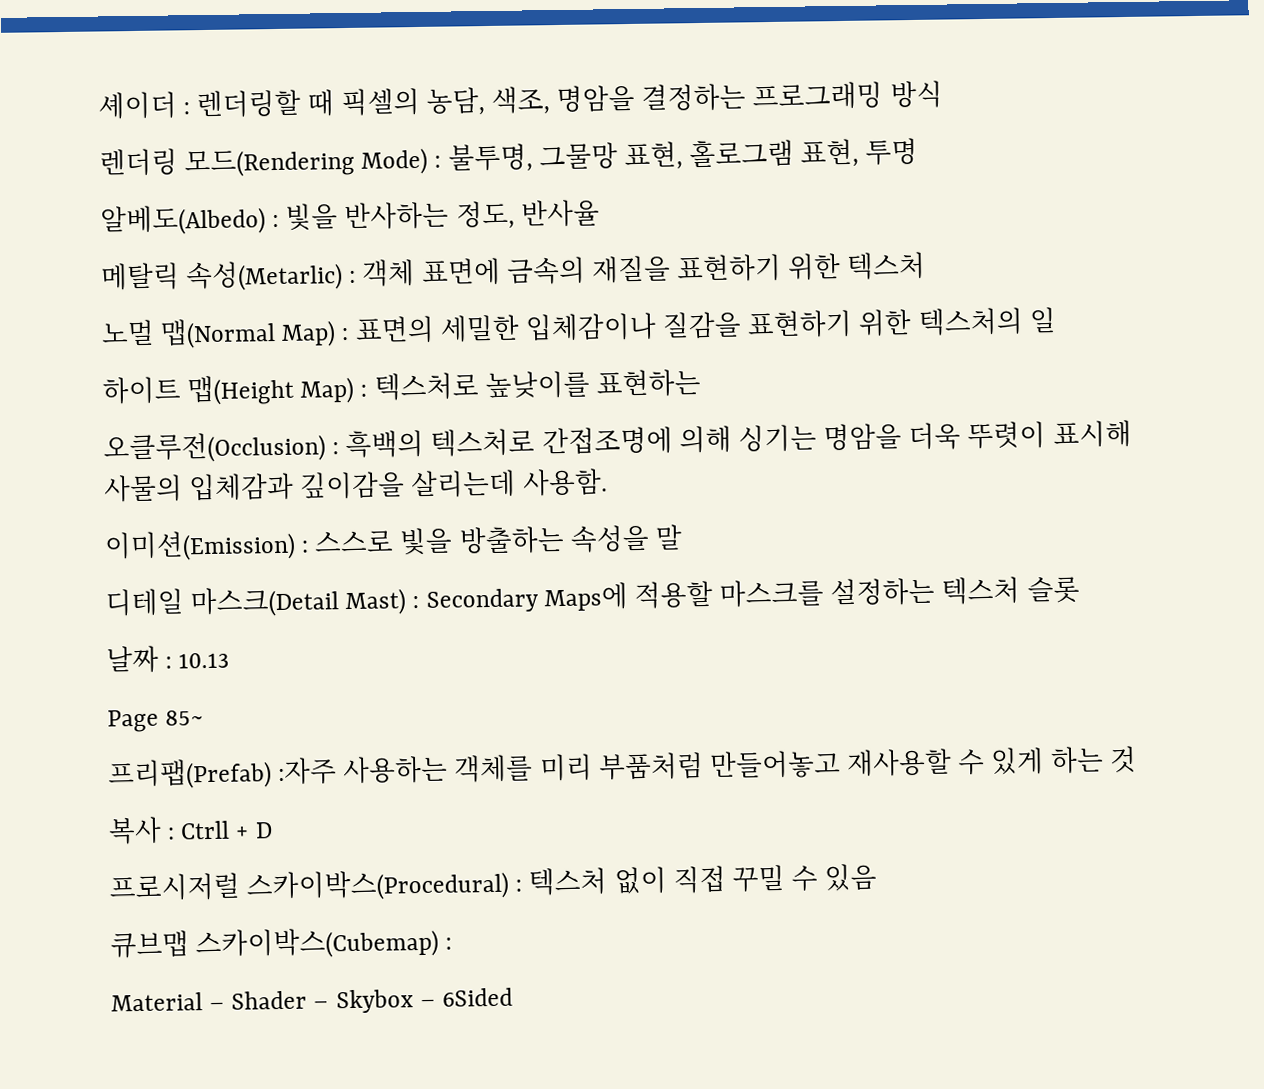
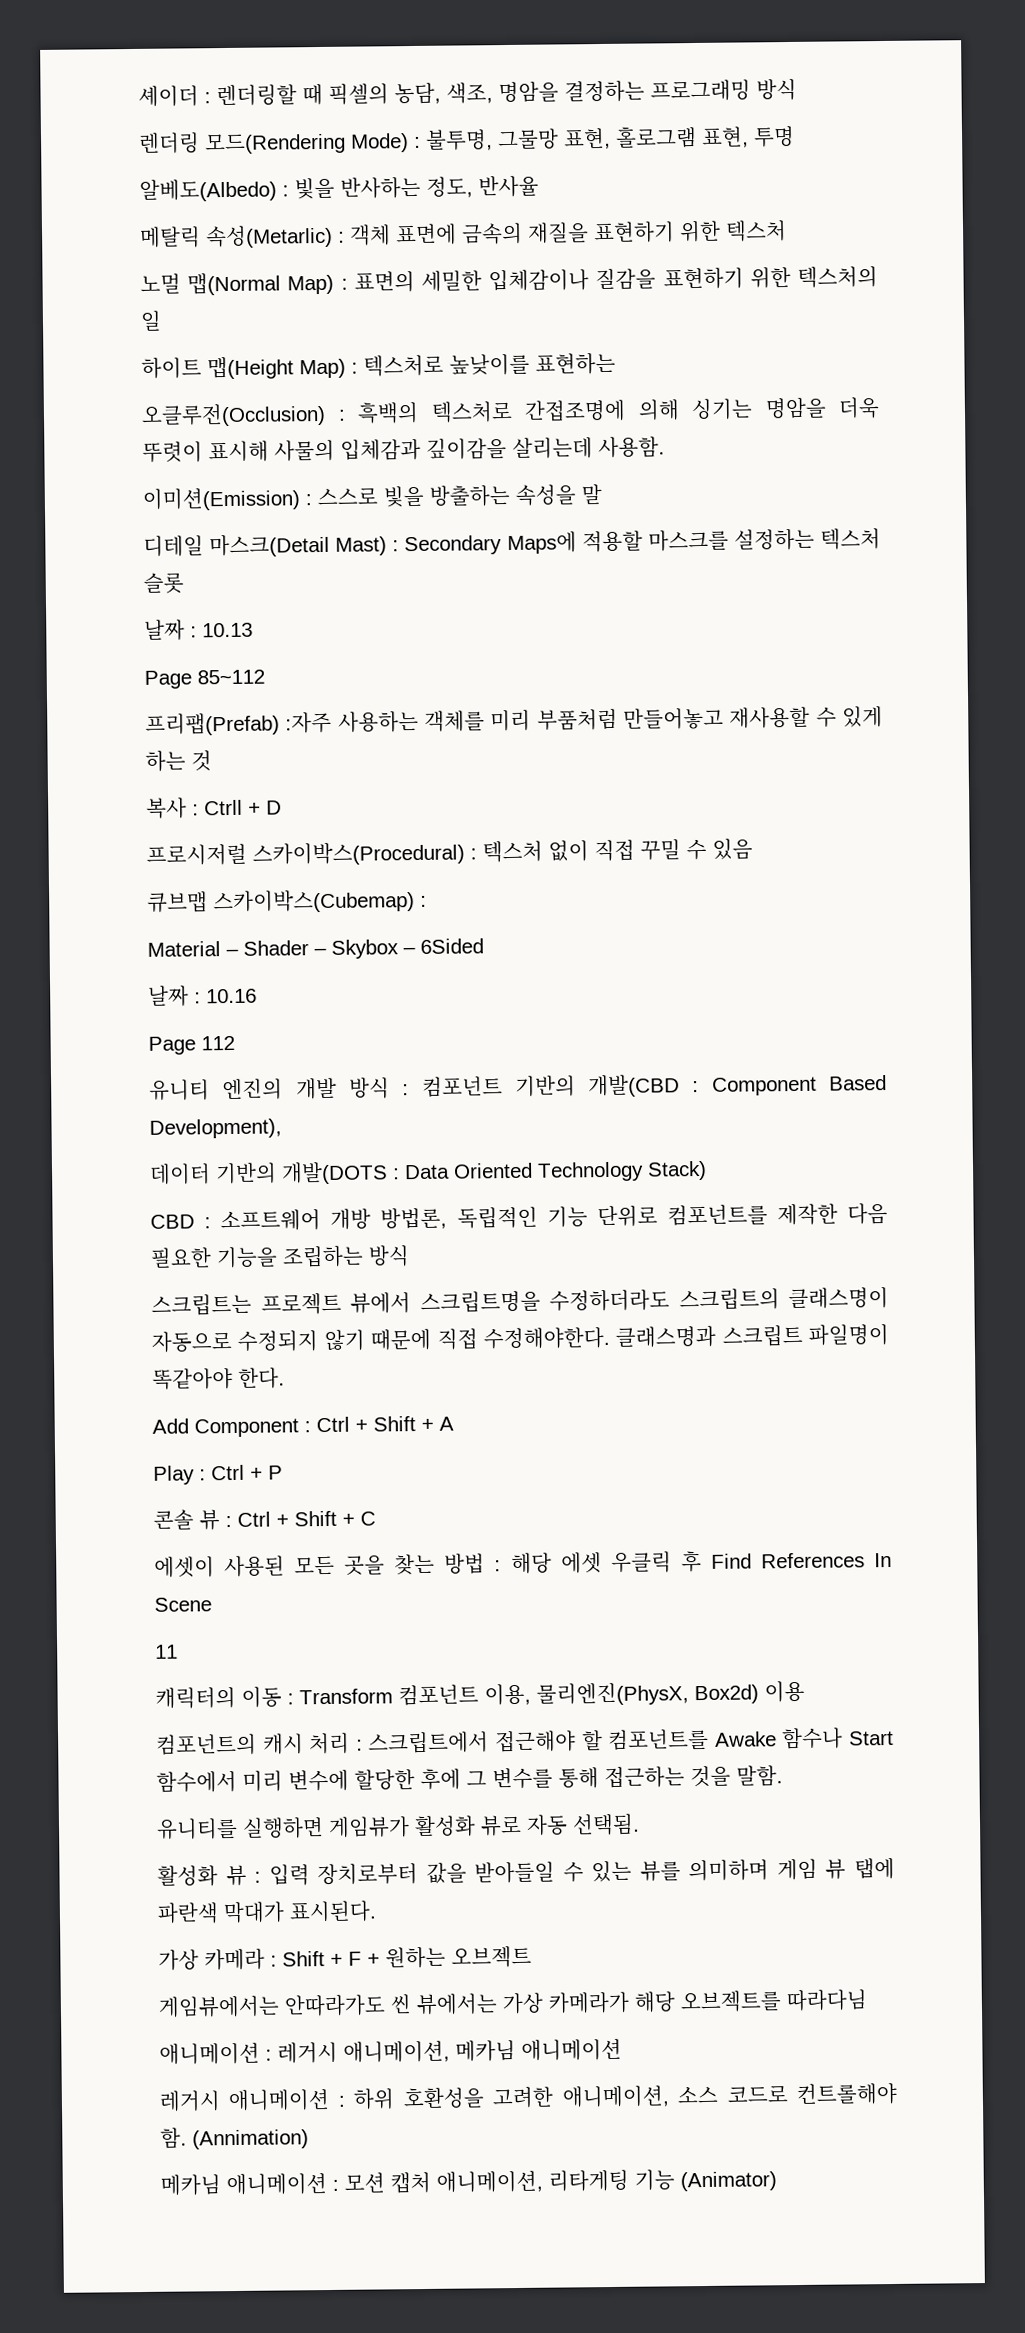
- Page 85~
+ Page 85~112
+ 날짜 : 10.16
+ Page 112
+ 유니티 엔진의 개발 방식 : 컴포넌트 기반의 개발(CBD : Component Based Development),
+ 데이터 기반의 개발(DOTS : Data Oriented Technology Stack)
+ CBD : 소프트웨어 개방 방법론, 독립적인 기능 단위로 컴포넌트를 제작한 다음 필요한 기능을 조립하는 방식
+ 스크립트는 프로젝트 뷰에서 스크립트명을 수정하더라도 스크립트의 클래스명이 자동으로 수정되지 않기 때문에 직접 수정해야한다. 클래스명과 스크립트 파일명이 똑같아야 한다.
+ Add Component : Ctrl + Shift + A
+ Play : Ctrl + P
+ 콘솔 뷰 : Ctrl + Shift + C
+ 에셋이 사용된 모든 곳을 찾는 방법 : 해당 에셋 우클릭 후 Find References In Scene
+ 11
+ 캐릭터의 이동 : Transform 컴포넌트 이용, 물리엔진(PhysX, Box2d) 이용
+ 컴포넌트의 캐시 처리 : 스크립트에서 접근해야 할 컴포넌트를 Awake 함수나 Start 함수에서 미리 변수에 할당한 후에 그 변수를 통해 접근하는 것을 말함.
+ 유니티를 실행하면 게임뷰가 활성화 뷰로 자동 선택됨.
+ 활성화 뷰 : 입력 장치로부터 값을 받아들일 수 있는 뷰를 의미하며 게임 뷰 탭에 파란색 막대가 표시된다.
+ 가상 카메라 : Shift + F + 원하는 오브젝트
+ 게임뷰에서는 안따라가도 씬 뷰에서는 가상 카메라가 해당 오브젝트를 따라다님
+ 애니메이션 : 레거시 애니메이션, 메카님 애니메이션
+ 레거시 애니메이션 : 하위 호환성을 고려한 애니메이션, 소스 코드로 컨트롤해야 함. (Annimation)
+ 메카님 애니메이션 : 모션 캡처 애니메이션, 리타게팅 기능 (Animator)

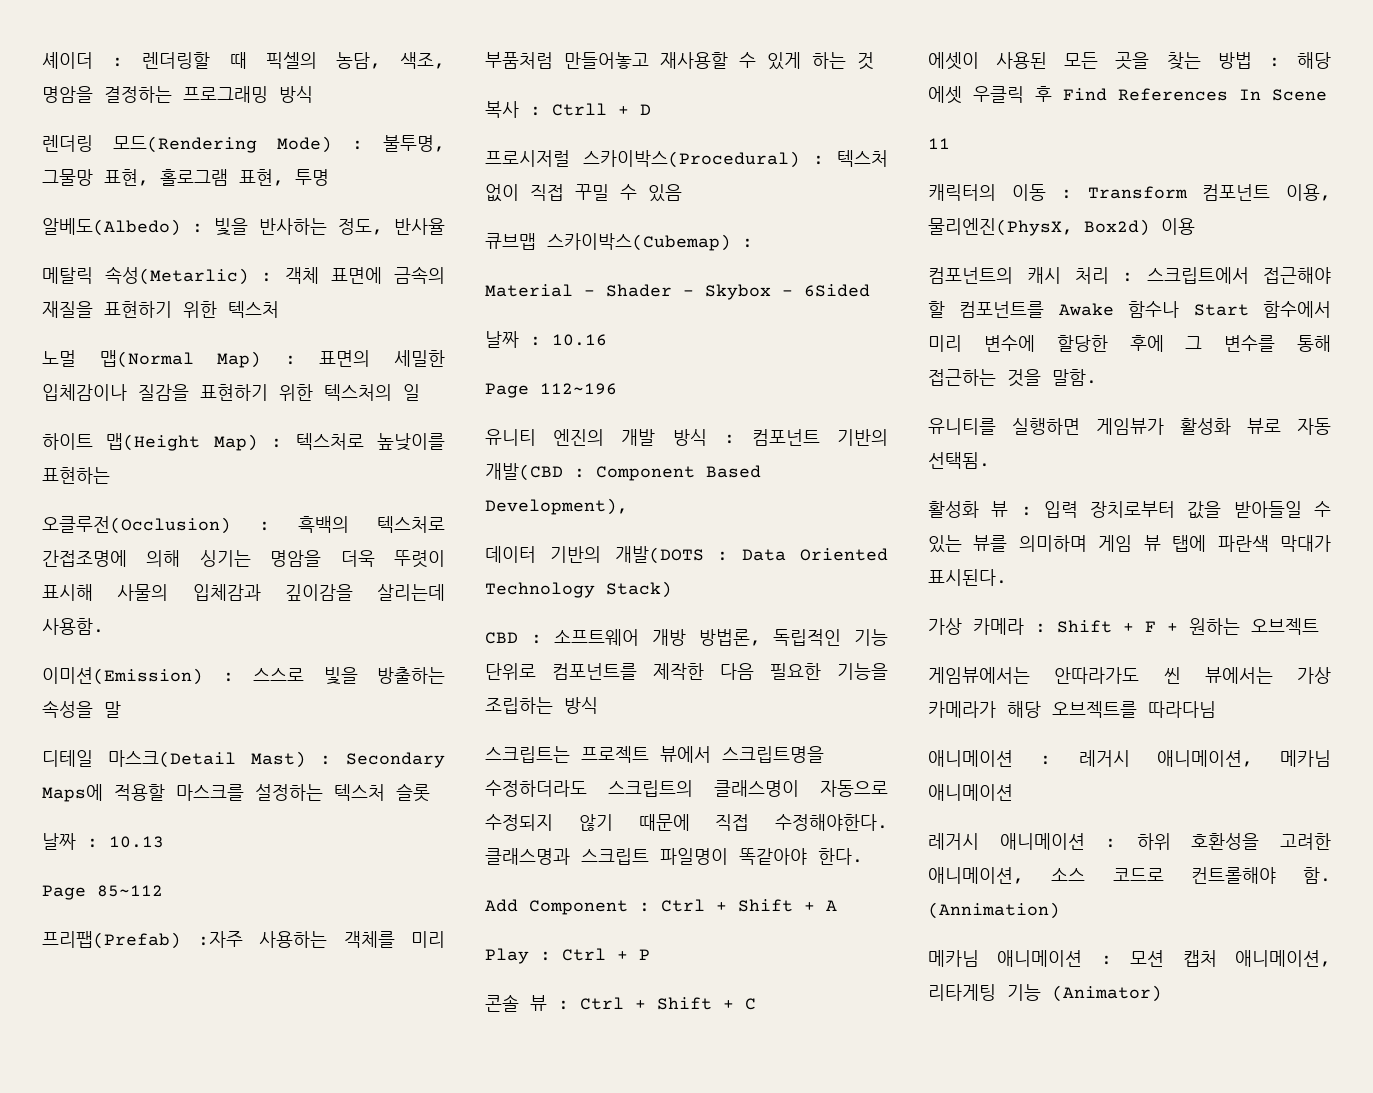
- Page 112
+ Page 112~196

